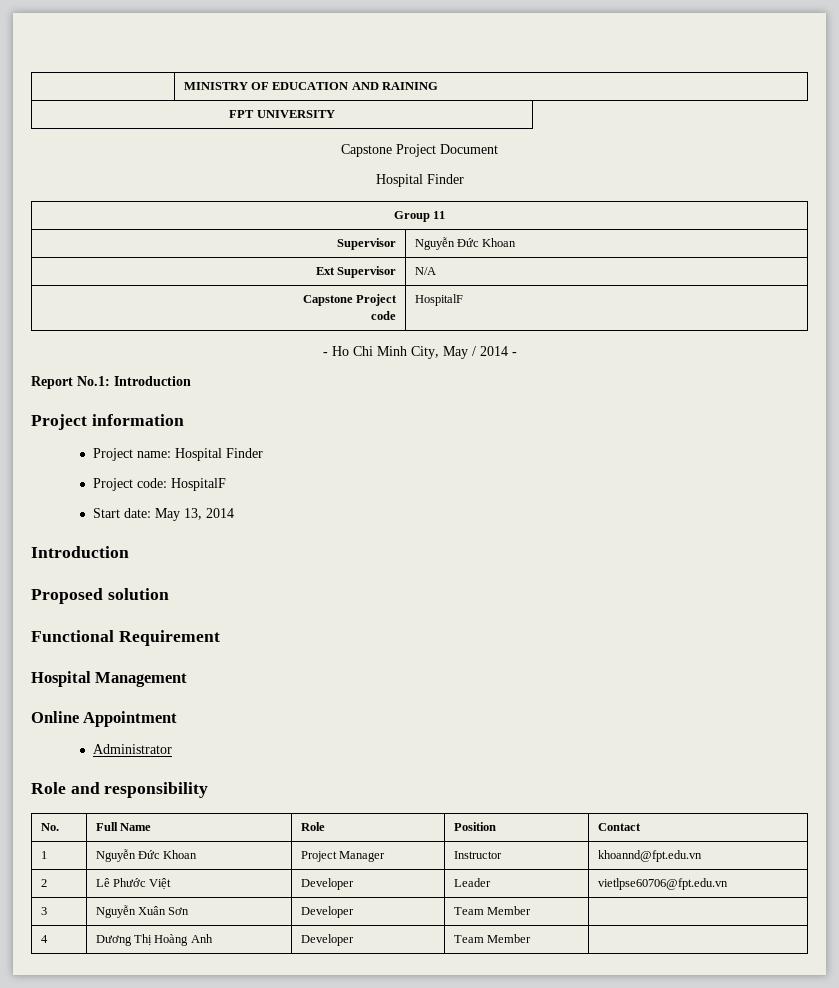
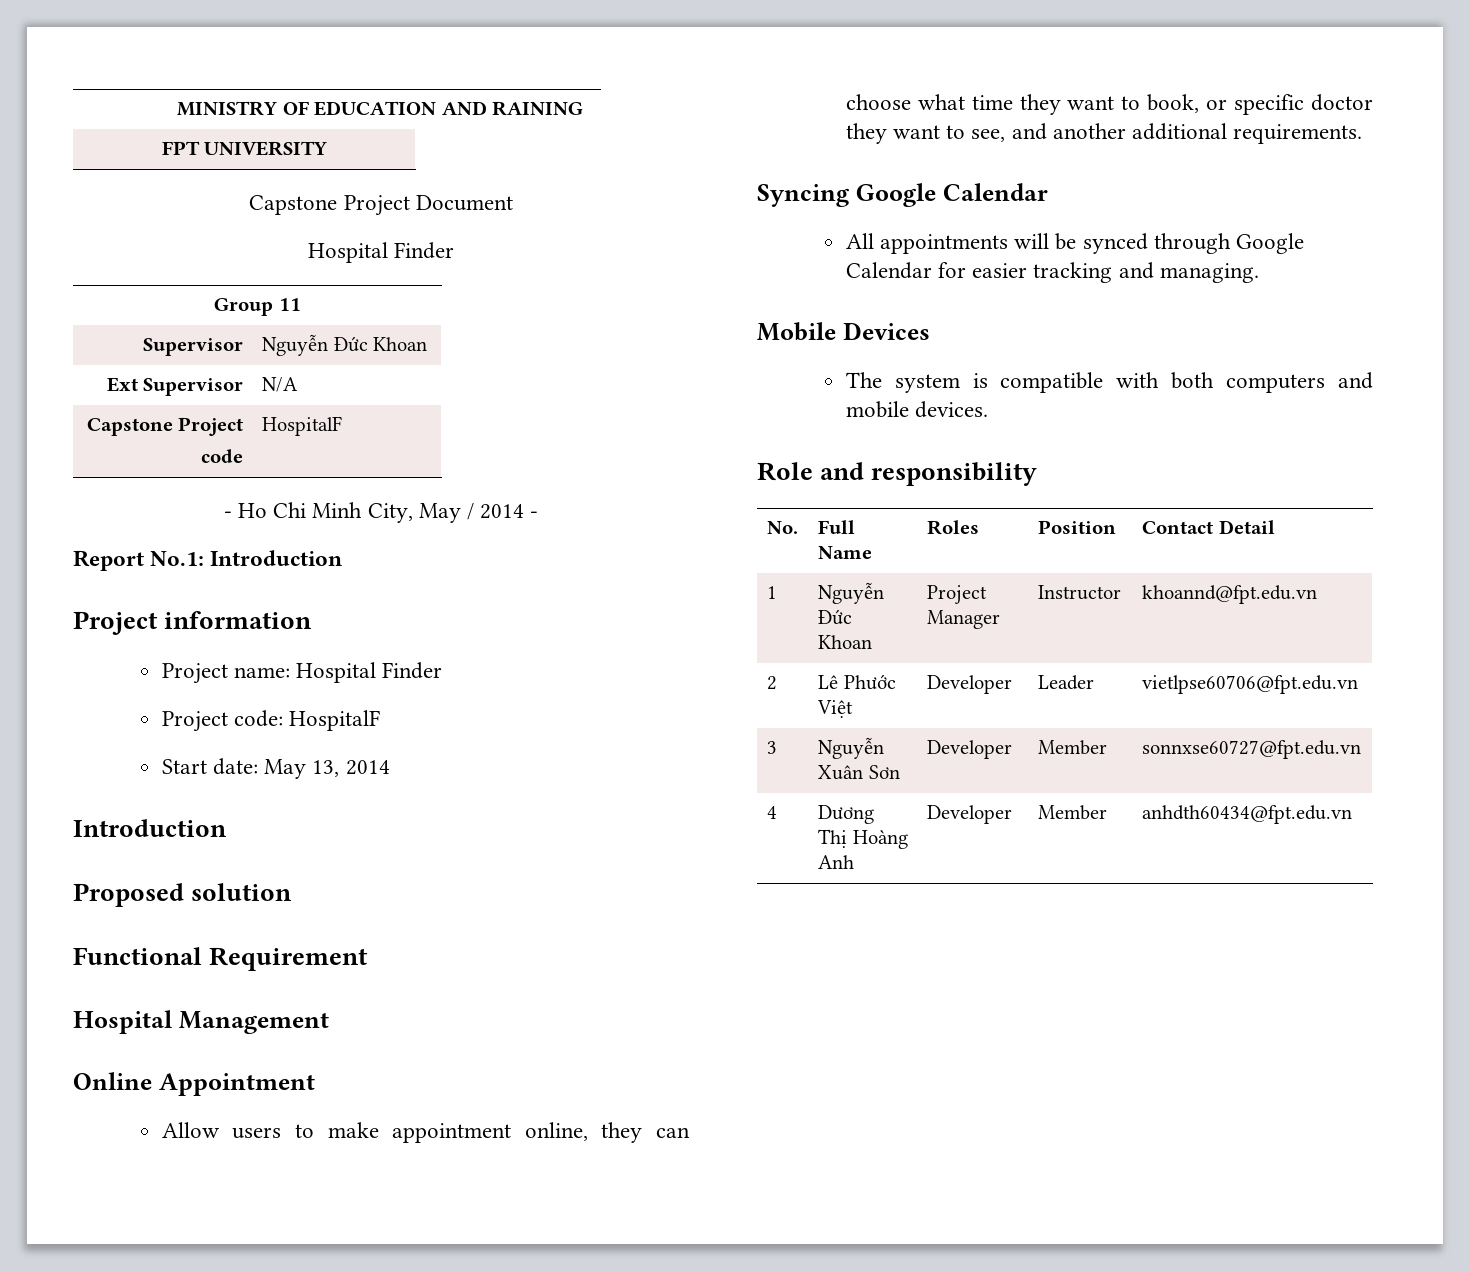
- Administrator
+ Allow users to make appointment online, they can choose what time they want to book, or specific doctor they want to see, and another additional requirements.
+ Syncing Google Calendar
+ All appointments will be synced through Google Calendar for easier tracking and managing.
+ Mobile Devices
+ The system is compatible with both computers and mobile devices.
- No. | Full Name | Role | Position | Contact
+ No. | Full Name | Roles | Position | Contact Detail
- 3 | Nguyễn Xuân Sơn | Developer | Team Member |
+ 3 | Nguyễn Xuân Sơn | Developer | Member | sonnxse60727@fpt.edu.vn
- 4 | Dương Thị Hoàng Anh | Developer | Team Member |
+ 4 | Dương Thị Hoàng Anh | Developer | Member | anhdth60434@fpt.edu.vn

